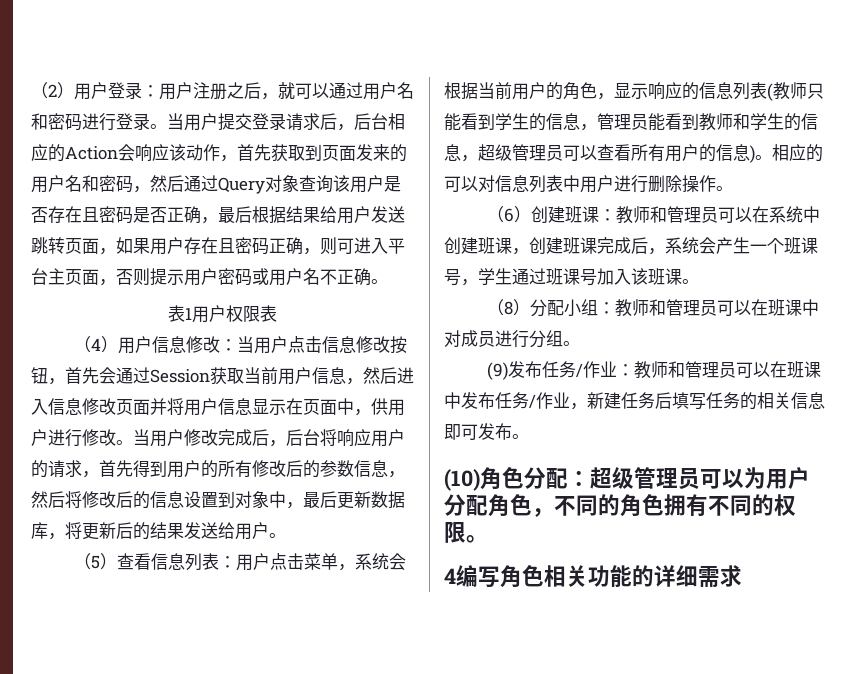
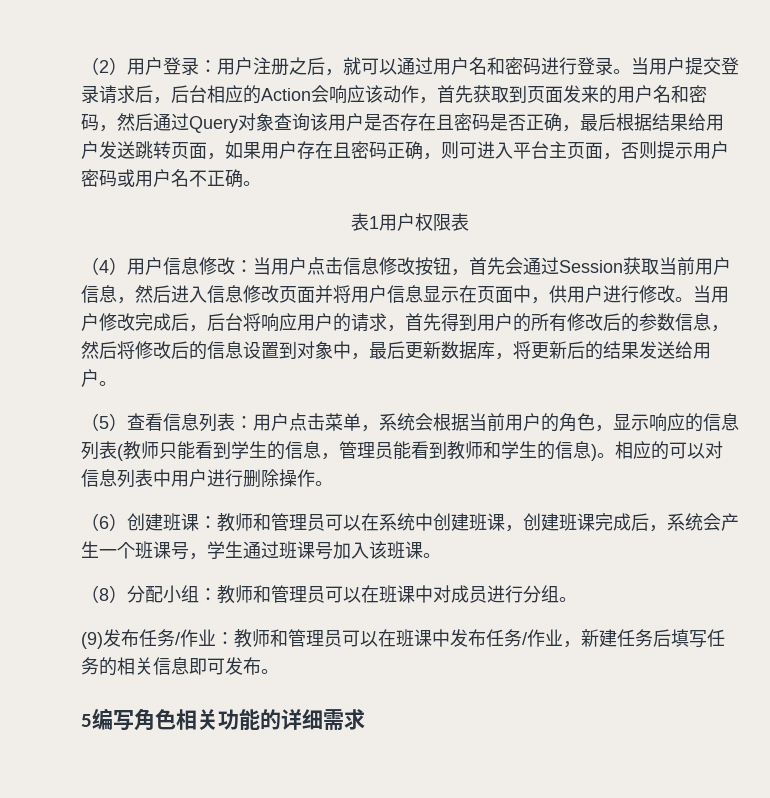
- （5）查看信息列表：用户点击菜单，系统会根据当前用户的角色，显示响应的信息列表(教师只能看到学生的信息，管理员能看到教师和学生的信息，超级管理员可以查看所有用户的信息)。
+ （5）查看信息列表：用户点击菜单，系统会根据当前用户的角色，显示响应的信息列表(教师只能看到学生的信息，管理员能看到教师和学生的信息)。
- (10)角色分配：超级管理员可以为用户分配角色，不同的角色拥有不同的权限。
- 4编写角色相关功能的详细需求
+ 5编写角色相关功能的详细需求

